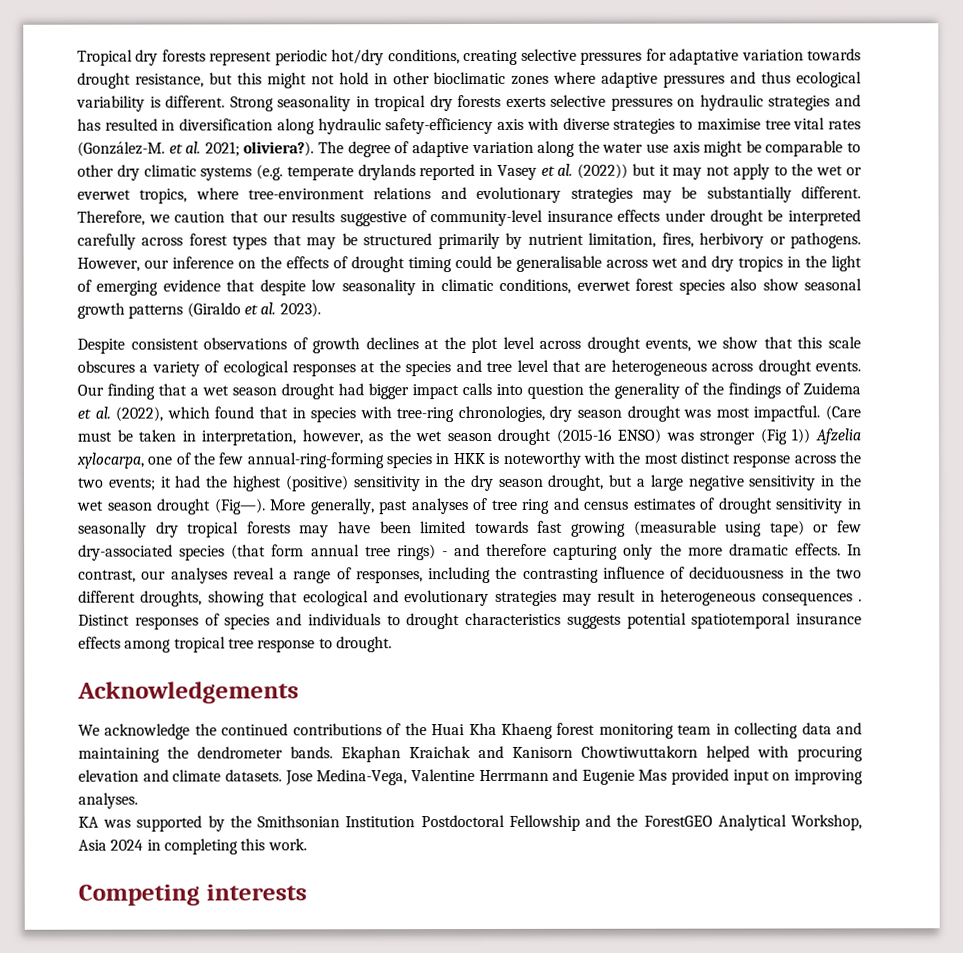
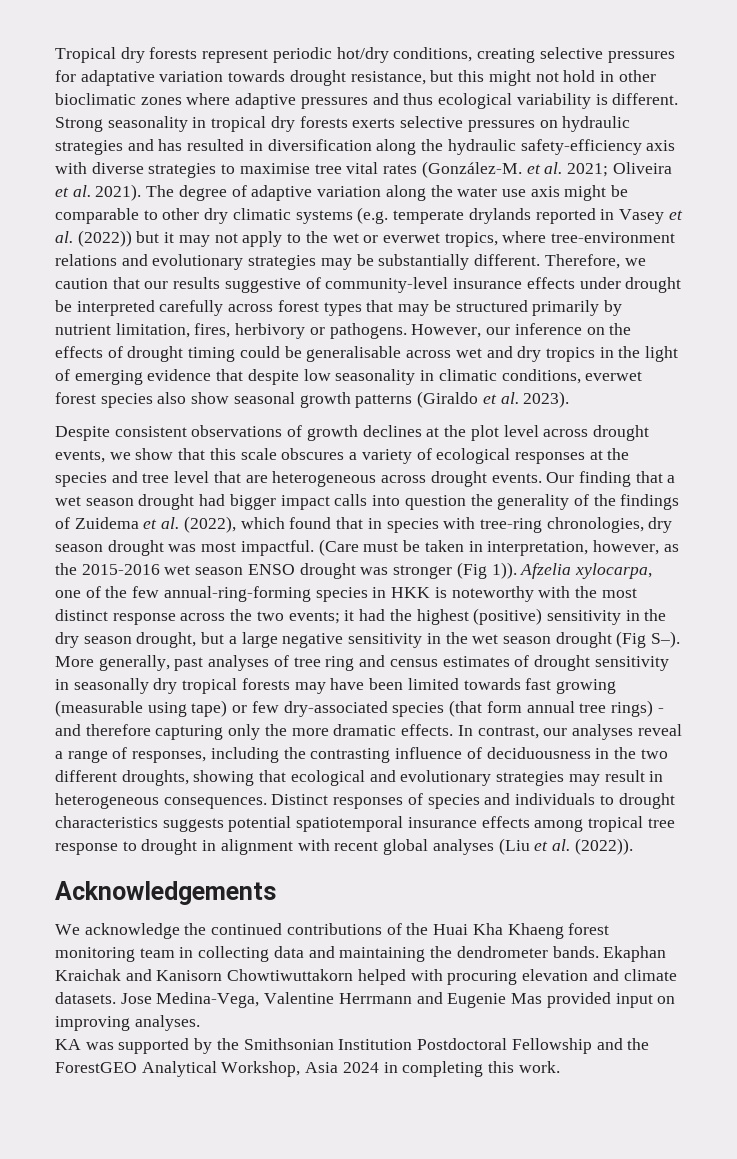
- Strong seasonality in tropical dry forests exerts selective pressures on hydraulic strategies and has resulted in diversification along hydraulic safety-efficiency axis with diverse strategies to maximise tree vital rates (González-M. et al. 2021; oliviera?).
+ Strong seasonality in tropical dry forests exerts selective pressures on hydraulic strategies and has resulted in diversification along the hydraulic safety-efficiency axis with diverse strategies to maximise tree vital rates (González-M. et al. 2021; Oliveira et al. 2021).
- (Care must be taken in interpretation, however, as the wet season drought (2015-16 ENSO) was stronger (Fig 1)) Afzelia xylocarpa, one of the few annual-ring-forming species in HKK is noteworthy with the most distinct response across the two events;
+ (Care must be taken in interpretation, however, as the 2015-2016 wet season ENSO drought was stronger (Fig 1)). Afzelia xylocarpa, one of the few annual-ring-forming species in HKK is noteworthy with the most distinct response across the two events;
- it had the highest (positive) sensitivity in the dry season drought, but a large negative sensitivity in the wet season drought (Fig—). More generally, past analyses of tree ring and census estimates of drought sensitivity in seasonally dry tropical forests may have been limited towards fast growing (measurable using tape) or few dry-associated species (that form annual tree rings) - and therefore capturing only the more dramatic effects.
+ it had the highest (positive) sensitivity in the dry season drought, but a large negative sensitivity in the wet season drought (Fig S–). More generally, past analyses of tree ring and census estimates of drought sensitivity in seasonally dry tropical forests may have been limited towards fast growing (measurable using tape) or few dry-associated species (that form annual tree rings) - and therefore capturing only the more dramatic effects.
- In contrast, our analyses reveal a range of responses, including the contrasting influence of deciduousness in the two different droughts, showing that ecological and evolutionary strategies may result in heterogeneous consequences .
+ In contrast, our analyses reveal a range of responses, including the contrasting influence of deciduousness in the two different droughts, showing that ecological and evolutionary strategies may result in heterogeneous consequences.
- Distinct responses of species and individuals to drought characteristics suggests potential spatiotemporal insurance effects among tropical tree response to drought.
+ Distinct responses of species and individuals to drought characteristics suggests potential spatiotemporal insurance effects among tropical tree response to drought in alignment with recent global analyses (Liu et al. (2022)).
- Competing interests

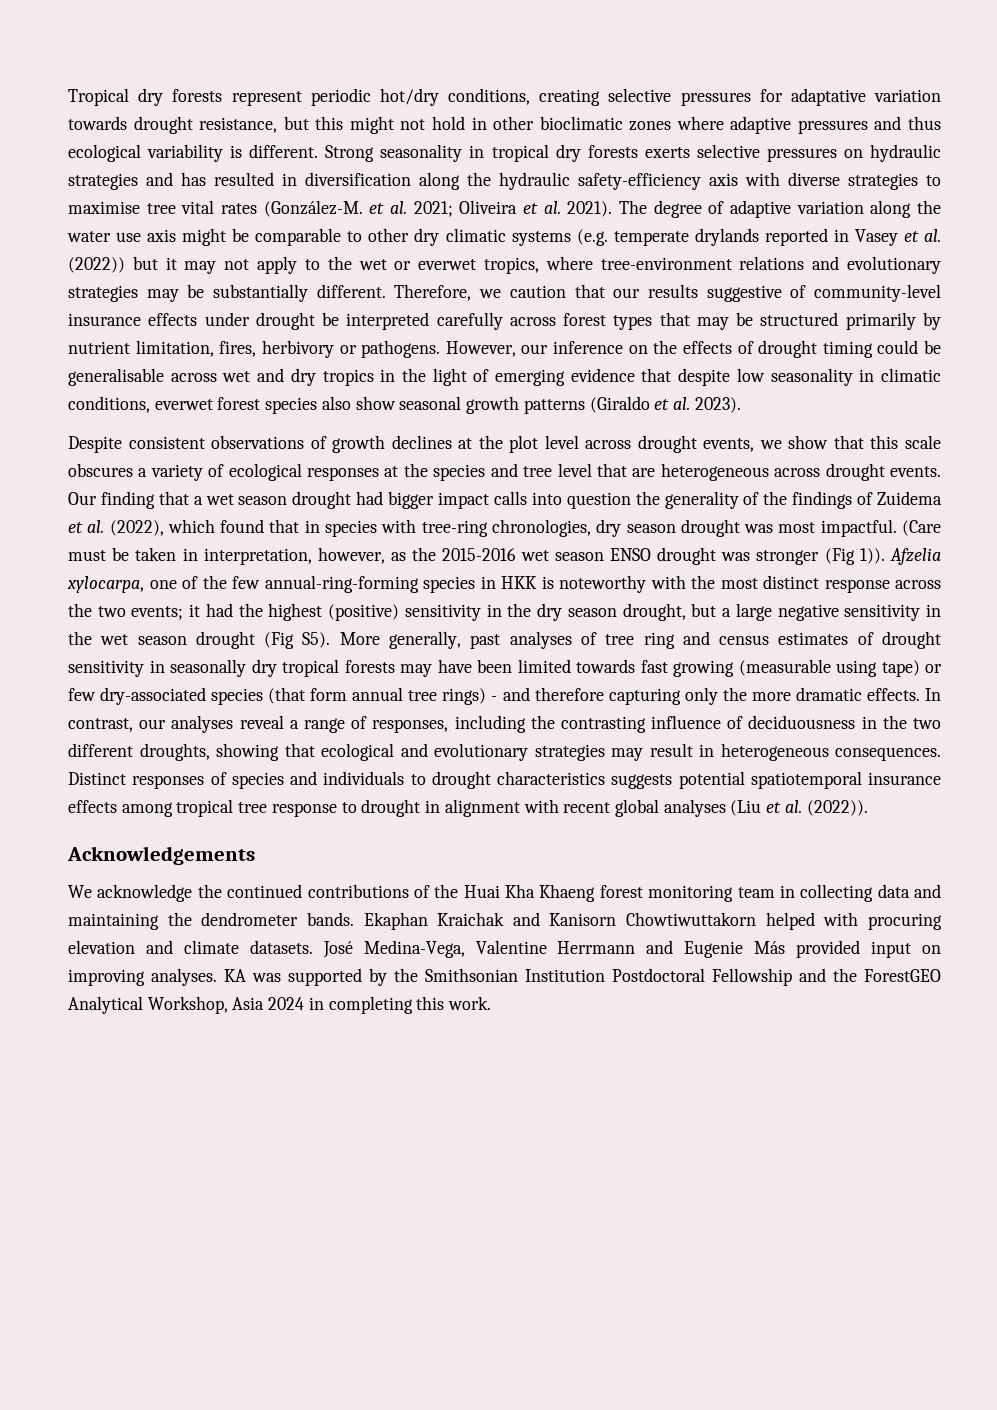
- it had the highest (positive) sensitivity in the dry season drought, but a large negative sensitivity in the wet season drought (Fig S–). More generally, past analyses of tree ring and census estimates of drought sensitivity in seasonally dry tropical forests may have been limited towards fast growing (measurable using tape) or few dry-associated species (that form annual tree rings) - and therefore capturing only the more dramatic effects.
+ it had the highest (positive) sensitivity in the dry season drought, but a large negative sensitivity in the wet season drought (Fig S5). More generally, past analyses of tree ring and census estimates of drought sensitivity in seasonally dry tropical forests may have been limited towards fast growing (measurable using tape) or few dry-associated species (that form annual tree rings) - and therefore capturing only the more dramatic effects.
- Jose Medina-Vega, Valentine Herrmann and Eugenie Mas provided input on improving analyses.
- KA was supported by the Smithsonian Institution Postdoctoral Fellowship and the ForestGEO Analytical Workshop, Asia 2024 in completing this work.
+ José Medina-Vega, Valentine Herrmann and Eugenie Más provided input on improving analyses. KA was supported by the Smithsonian Institution Postdoctoral Fellowship and the ForestGEO Analytical Workshop, Asia 2024 in completing this work.

